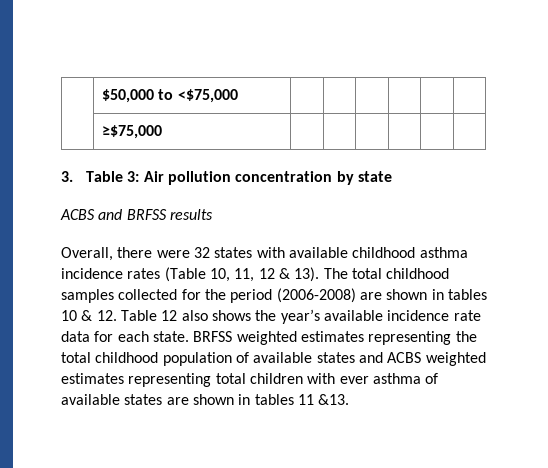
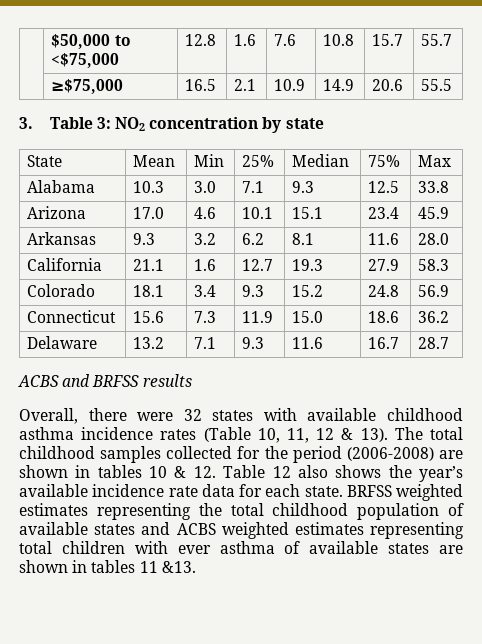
- | $50,000 to <$75,000 | | | | | |
- | ≥$75,000 | | | | | |
+ | $50,000 to <$75,000 | 12.8 | 1.6 | 7.6 | 10.8 | 15.7 | 55.7
+ | ≥$75,000 | 16.5 | 2.1 | 10.9 | 14.9 | 20.6 | 55.5
- 3. Table 3: Air pollution concentration by state
+ 3. Table 3: NO2 concentration by state
+ State | Mean | Min | 25% | Median | 75% | Max
+ Alabama | 10.3 | 3.0 | 7.1 | 9.3 | 12.5 | 33.8
+ Arizona | 17.0 | 4.6 | 10.1 | 15.1 | 23.4 | 45.9
+ Arkansas | 9.3 | 3.2 | 6.2 | 8.1 | 11.6 | 28.0
+ California | 21.1 | 1.6 | 12.7 | 19.3 | 27.9 | 58.3
+ Colorado | 18.1 | 3.4 | 9.3 | 15.2 | 24.8 | 56.9
+ Connecticut | 15.6 | 7.3 | 11.9 | 15.0 | 18.6 | 36.2
+ Delaware | 13.2 | 7.1 | 9.3 | 11.6 | 16.7 | 28.7

